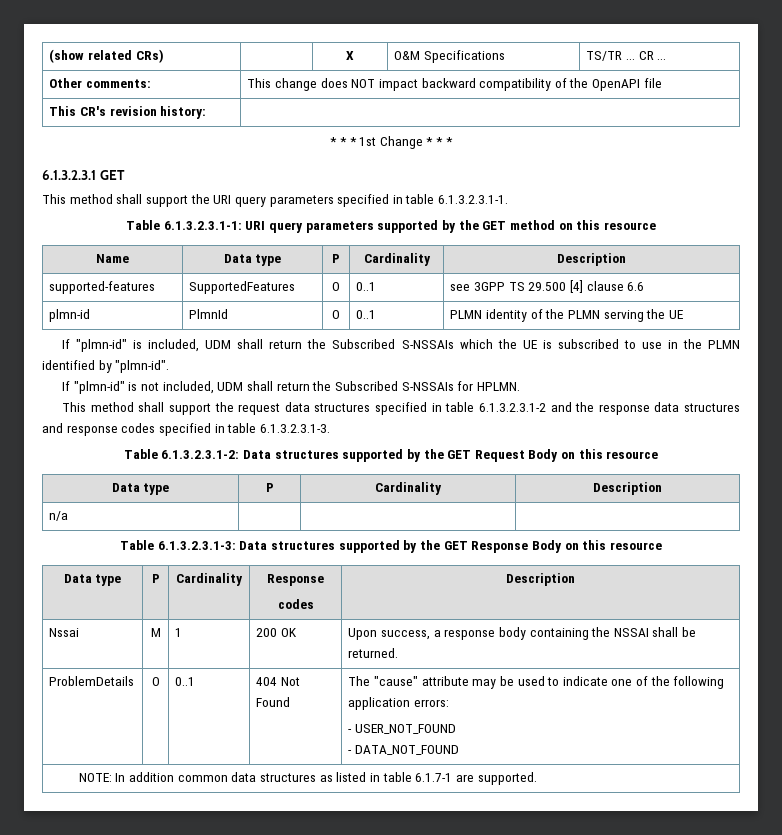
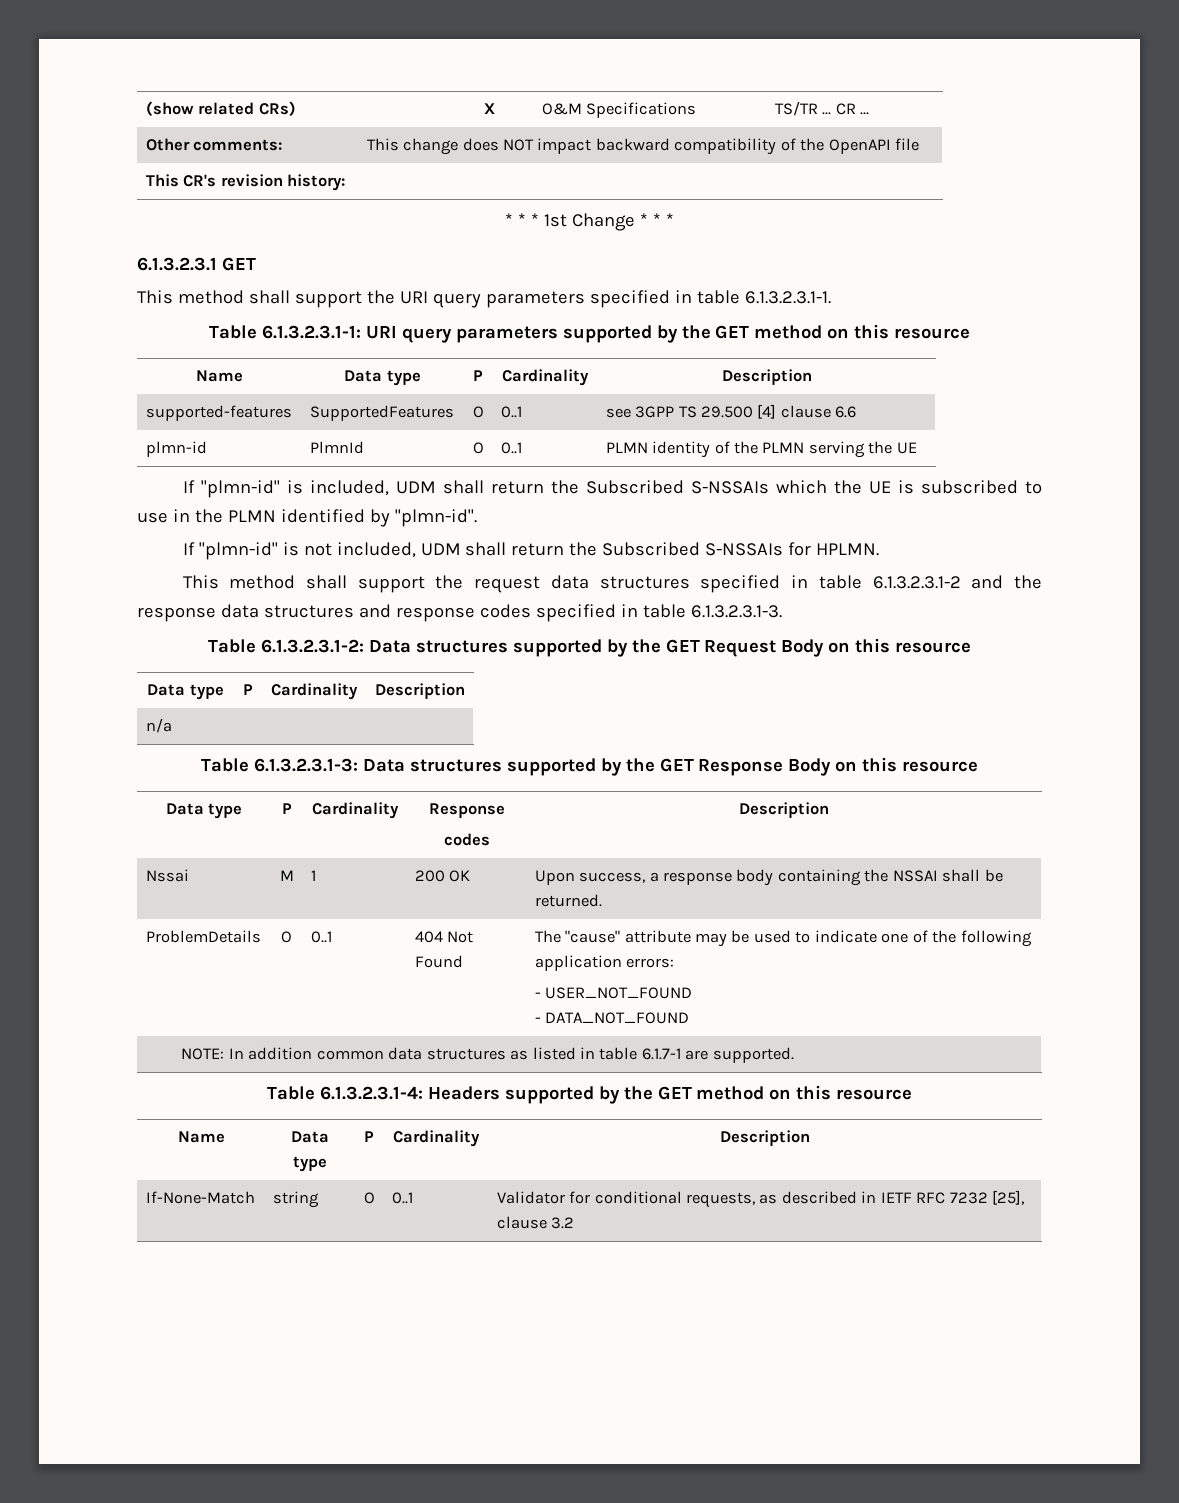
+ Table 6.1.3.2.3.1-4: Headers supported by the GET method on this resource
+ Name | Data type | P | Cardinality | Description
+ If-None-Match | string | O | 0..1 | Validator for conditional requests, as described in IETF RFC 7232 [25], clause 3.2

